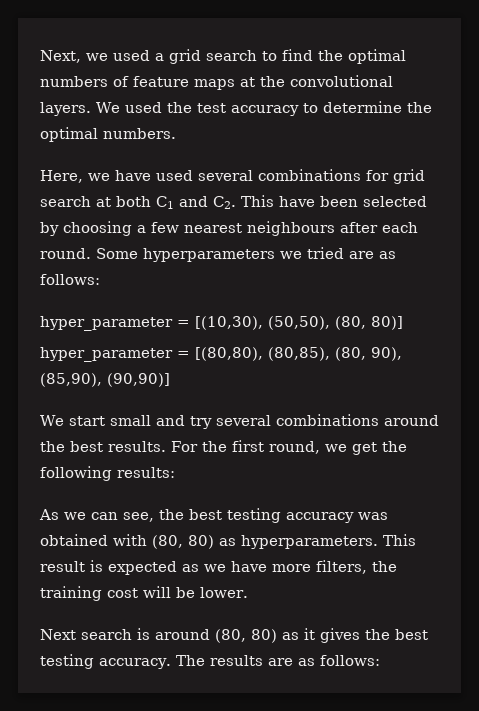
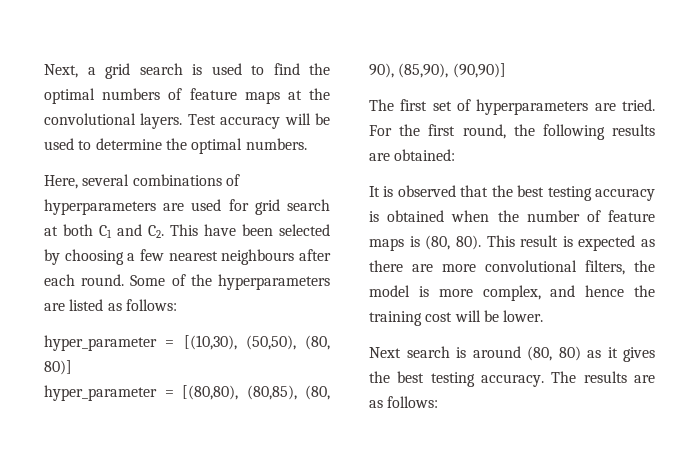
- Next, we used a grid search to find the optimal numbers of feature maps at the convolutional layers.
+ Next, a grid search is used to find the optimal numbers of feature maps at the convolutional layers.
- We used the test accuracy to determine the optimal numbers.
+ Test accuracy will be used to determine the optimal numbers.
- Here, we have used several combinations for grid search at both C1 and C2. This have been selected by choosing a few nearest neighbours after each round.
+ Here, several combinations of hyperparameters are used for grid search at both C1 and C2. This have been selected by choosing a few nearest neighbours after each round.
- Some hyperparameters we tried are as follows:
+ Some of the hyperparameters are listed as follows:
- We start small and try several combinations around the best results. For the first round, we get the following results:
- As we can see, the best testing accuracy was obtained with (80, 80) as hyperparameters.
+ The first set of hyperparameters are tried. For the first round, the following results are obtained:
+ It is observed that the best testing accuracy is obtained when the number of feature maps is (80, 80).
- This result is expected as we have more filters, the training cost will be lower.
+ This result is expected as there are more convolutional filters, the model is more complex, and hence the training cost will be lower.

